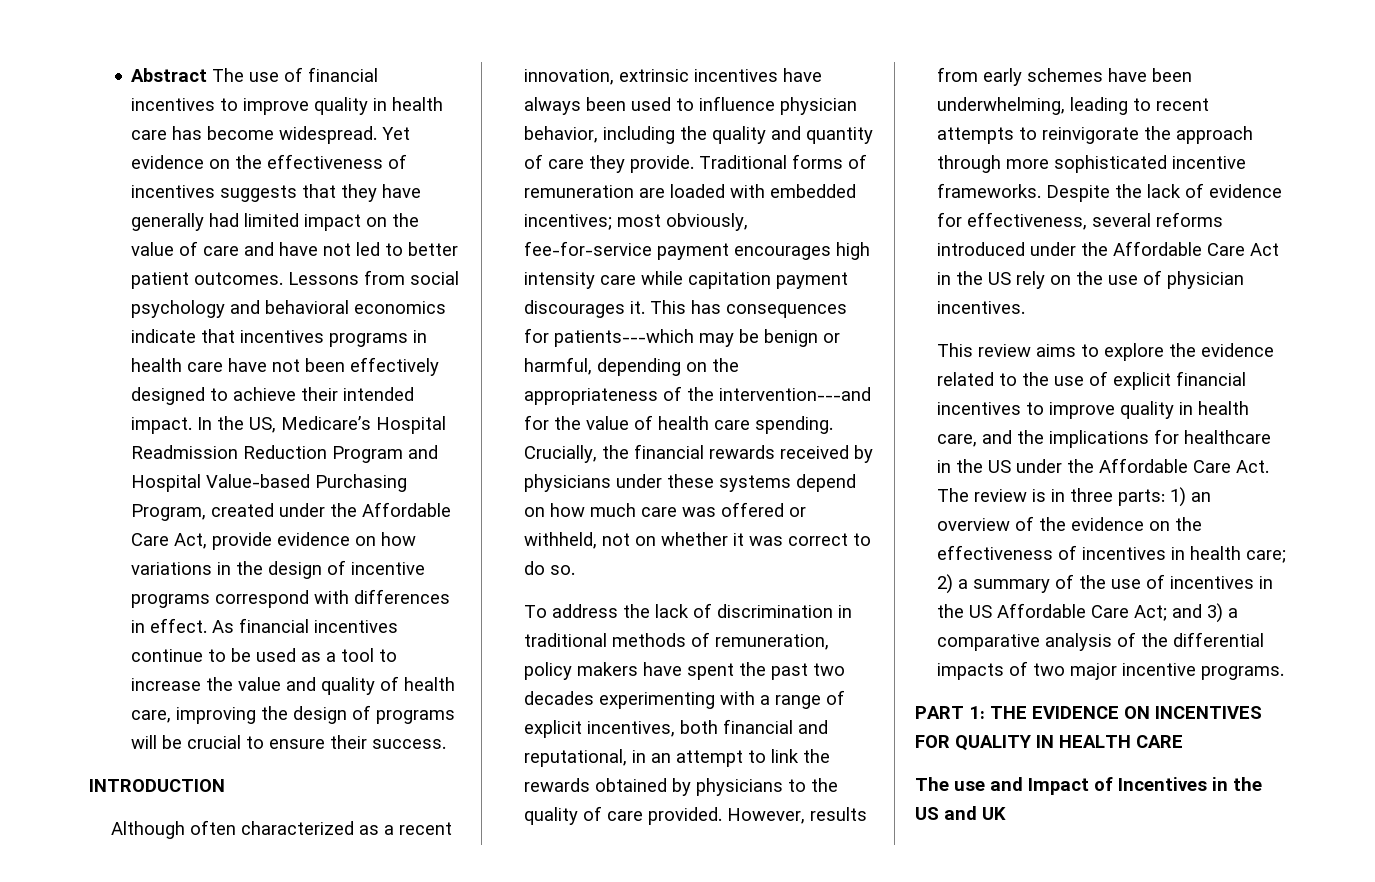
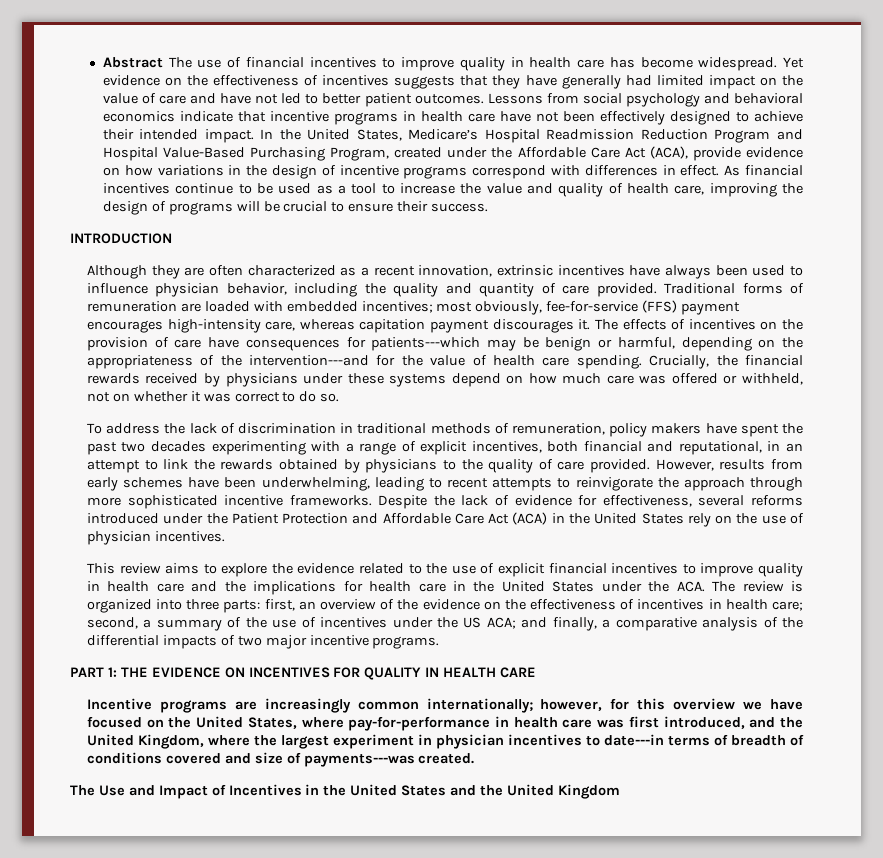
- Lessons from social psychology and behavioral economics indicate that incentives programs in health care have not been effectively designed to achieve their intended impact.
+ Lessons from social psychology and behavioral economics indicate that incentive programs in health care have not been effectively designed to achieve their intended impact.
- In the US, Medicare’s Hospital Readmission Reduction Program and Hospital Value-based Purchasing Program, created under the Affordable Care Act, provide evidence on how variations in the design of incentive programs correspond with differences in effect.
+ In the United States, Medicare’s Hospital Readmission Reduction Program and Hospital Value-Based Purchasing Program, created under the Affordable Care Act (ACA), provide evidence on how variations in the design of incentive programs correspond with differences in effect.
- Although often characterized as a recent innovation, extrinsic incentives have always been used to influence physician behavior, including the quality and quantity of care they provide.
+ Although they are often characterized as a recent innovation, extrinsic incentives have always been used to influence physician behavior, including the quality and quantity of care provided.
- Traditional forms of remuneration are loaded with embedded incentives; most obviously, fee-for-service payment encourages high intensity care while capitation payment discourages it. This has consequences for patients---which may be benign or harmful, depending on the appropriateness of the intervention---and for the value of health care spending.
+ Traditional forms of remuneration are loaded with embedded incentives; most obviously, fee-for-service (FFS) payment encourages high-intensity care, whereas capitation payment discourages it. The effects of incentives on the provision of care have consequences for patients---which may be benign or harmful, depending on the appropriateness of the intervention---and for the value of health care spending.
- Despite the lack of evidence for effectiveness, several reforms introduced under the Affordable Care Act in the US rely on the use of physician incentives.
+ Despite the lack of evidence for effectiveness, several reforms introduced under the Patient Protection and Affordable Care Act (ACA) in the United States rely on the use of physician incentives.
- This review aims to explore the evidence related to the use of explicit financial incentives to improve quality in health care, and the implications for healthcare in the US under the Affordable Care Act. The review is in three parts:
+ This review aims to explore the evidence related to the use of explicit financial incentives to improve quality in health care and the implications for health care in the United States under the ACA. The review is organized into three parts:
- 1) an overview of the evidence on the effectiveness of incentives in health care;
+ first, an overview of the evidence on the effectiveness of incentives in health care;
- 2) a summary of the use of incentives in the US Affordable Care Act; and 3) a comparative analysis of the differential impacts of two major incentive programs.
+ second, a summary of the use of incentives under the US ACA; and finally, a comparative analysis of the differential impacts of two major incentive programs.
- The use and Impact of Incentives in the US and UK
+ Incentive programs are increasingly common internationally; however, for this overview we have focused on the United States, where pay-for-performance in health care was first introduced, and the United Kingdom, where the largest experiment in physician incentives to date---in terms of breadth of conditions covered and size of payments---was created.
+ The Use and Impact of Incentives in the United States and the United Kingdom

